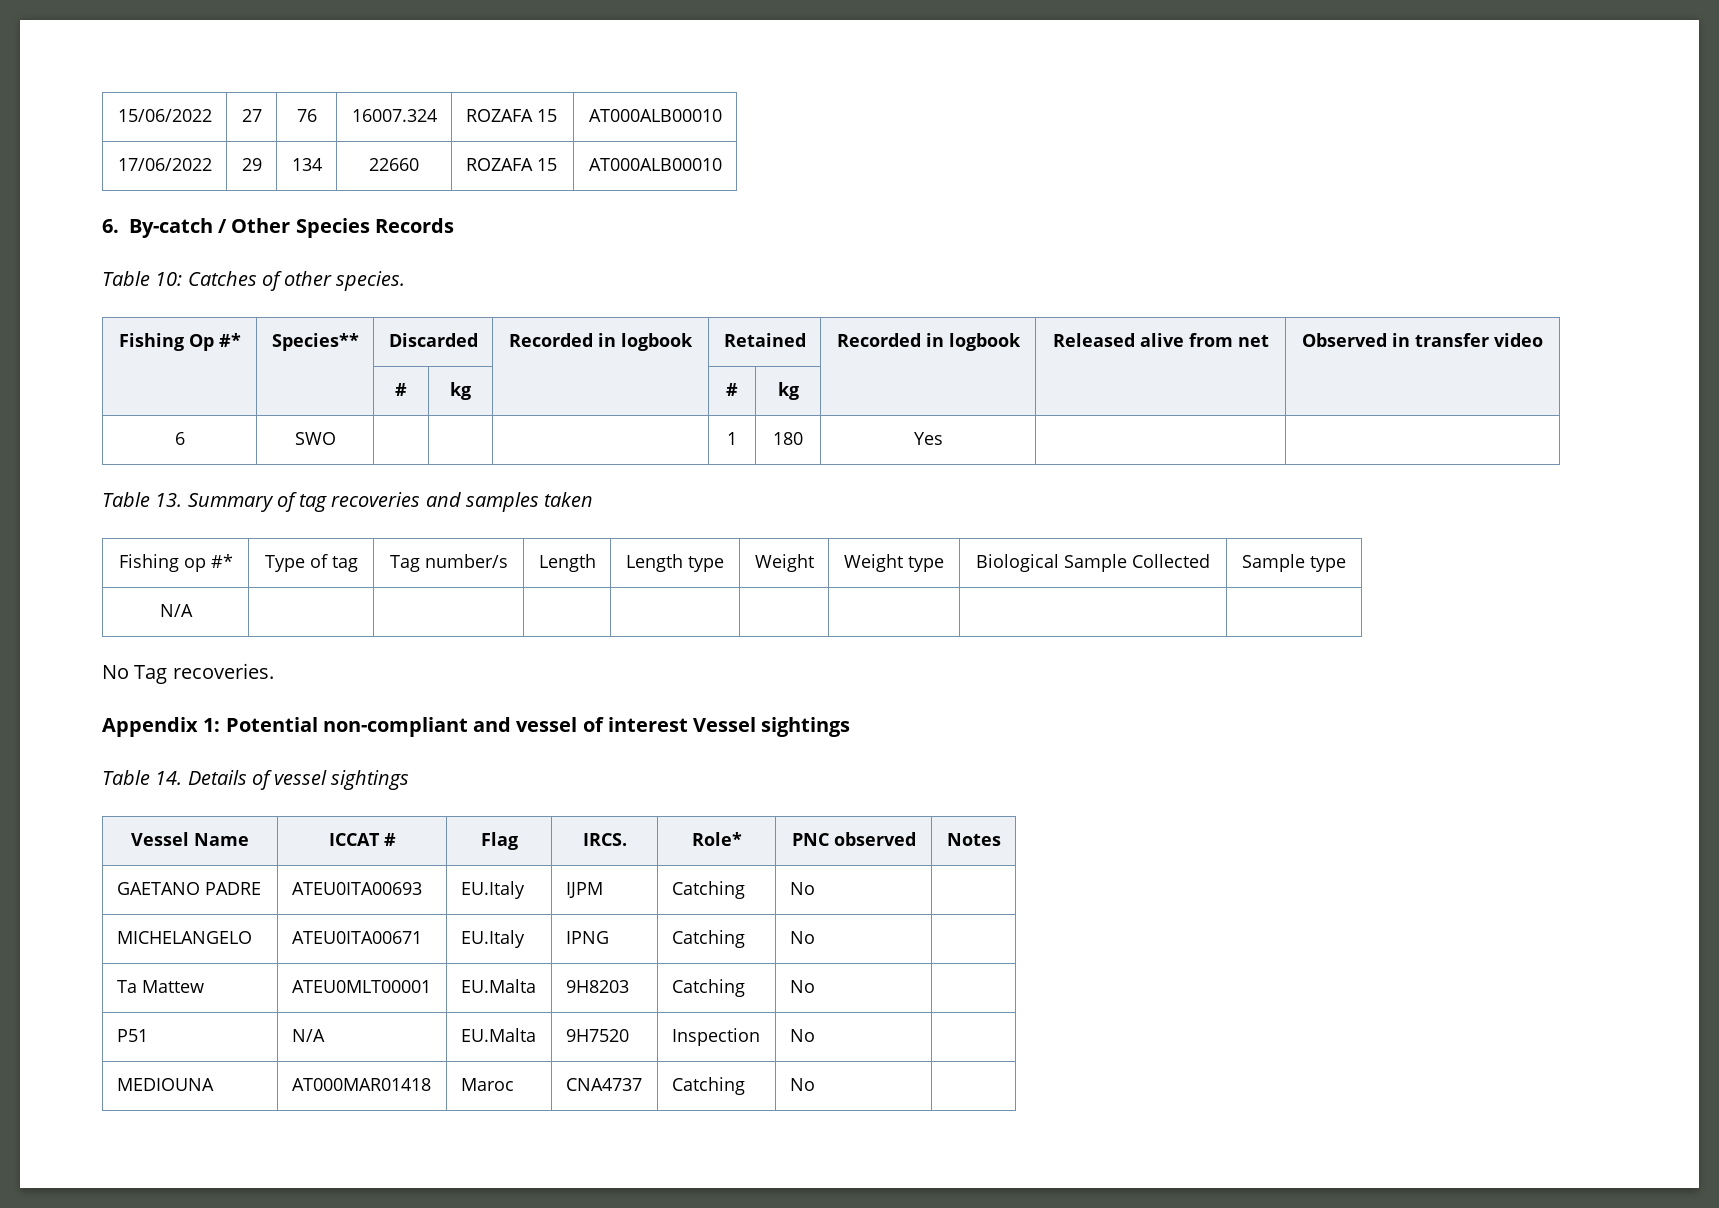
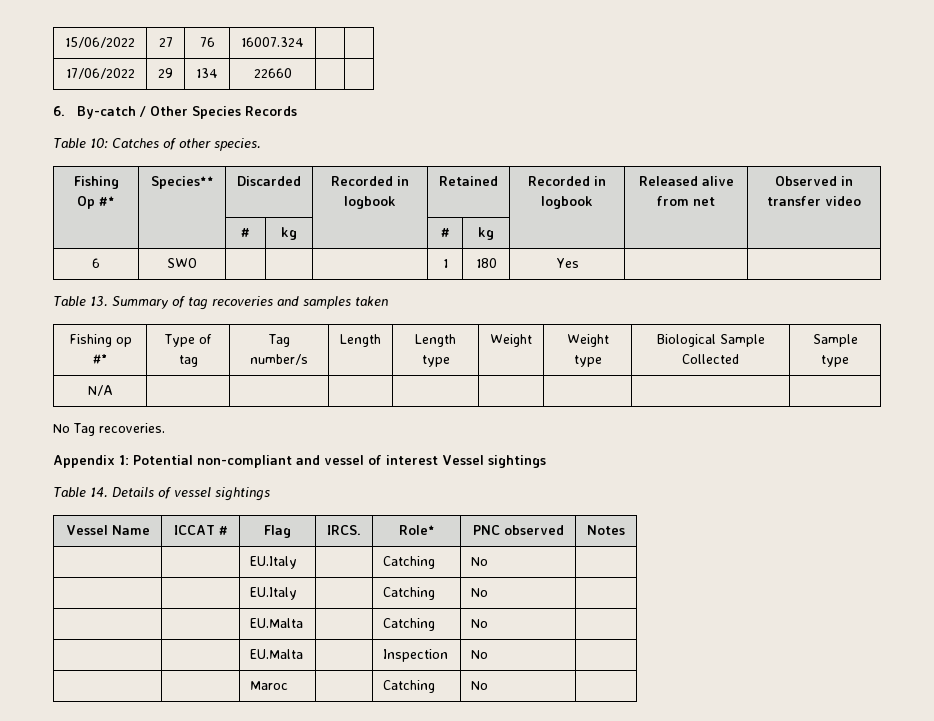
- 15/06/2022 | 27 | 76 | 16007.324 | ROZAFA 15 | AT000ALB00010
+ 15/06/2022 | 27 | 76 | 16007.324 | |
- 17/06/2022 | 29 | 134 | 22660 | ROZAFA 15 | AT000ALB00010
+ 17/06/2022 | 29 | 134 | 22660 | |
  Vessel Name | ICCAT # | Flag | IRCS. | Role* | PNC observed | Notes
- GAETANO PADRE | ATEU0ITA00693 | EU.Italy | IJPM | Catching | No |
- MICHELANGELO | ATEU0ITA00671 | EU.Italy | IPNG | Catching | No |
- Ta Mattew | ATEU0MLT00001 | EU.Malta | 9H8203 | Catching | No |
- P51 | N/A | EU.Malta | 9H7520 | Inspection | No |
+ | | EU.Italy | | Catching | No |
+ | | EU.Italy | | Catching | No |
+ | | EU.Malta | | Catching | No |
+ | | EU.Malta | | Inspection | No |
- MEDIOUNA | AT000MAR01418 | Maroc | CNA4737 | Catching | No |
+ | | Maroc | | Catching | No |

